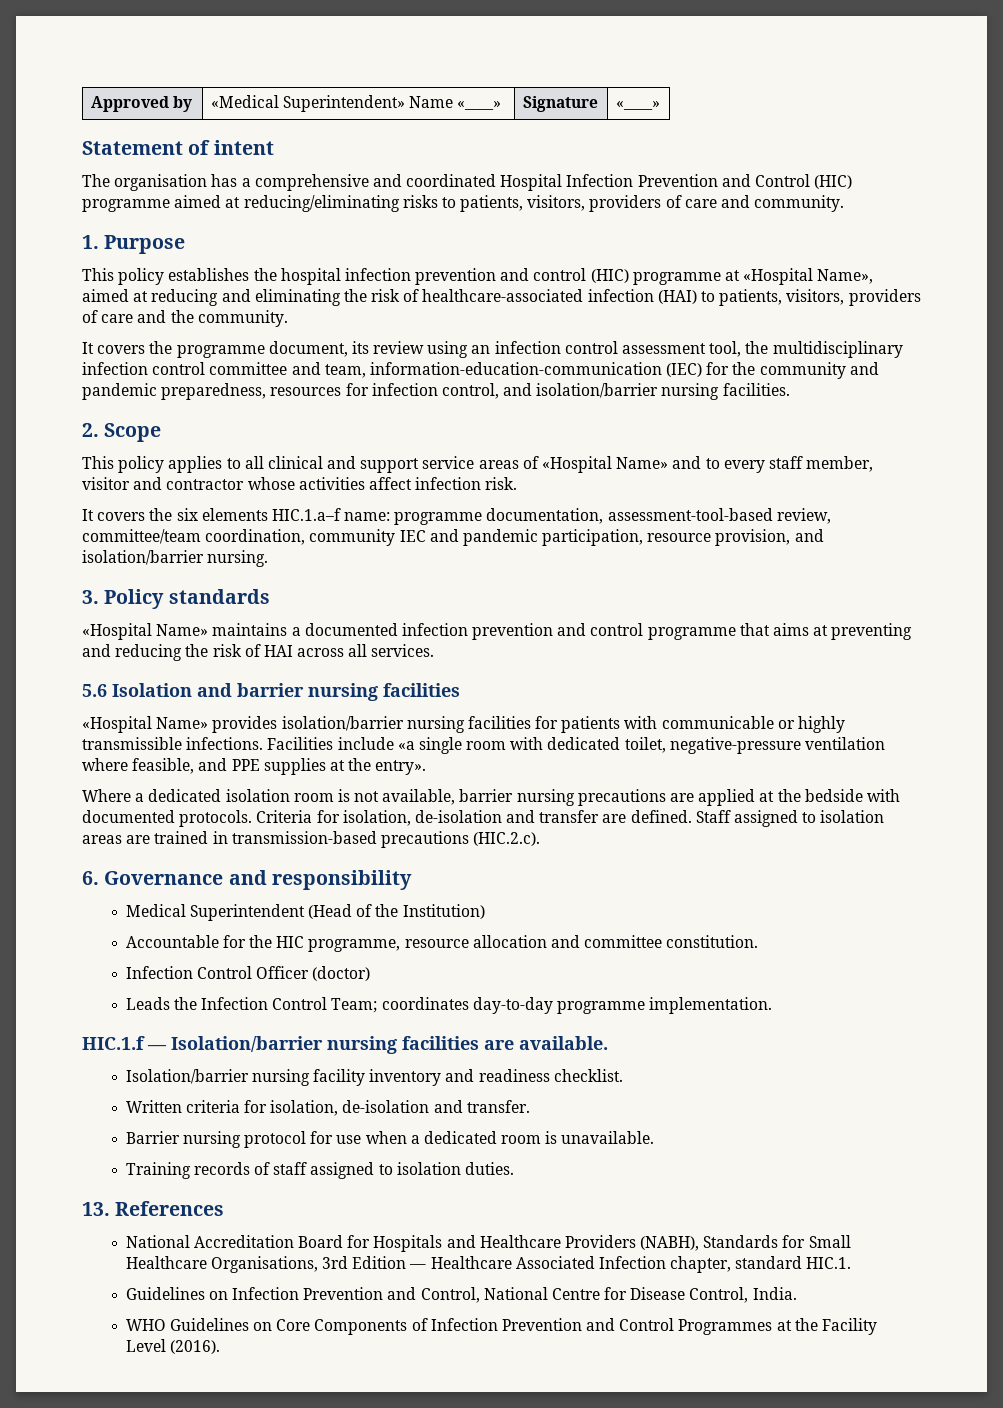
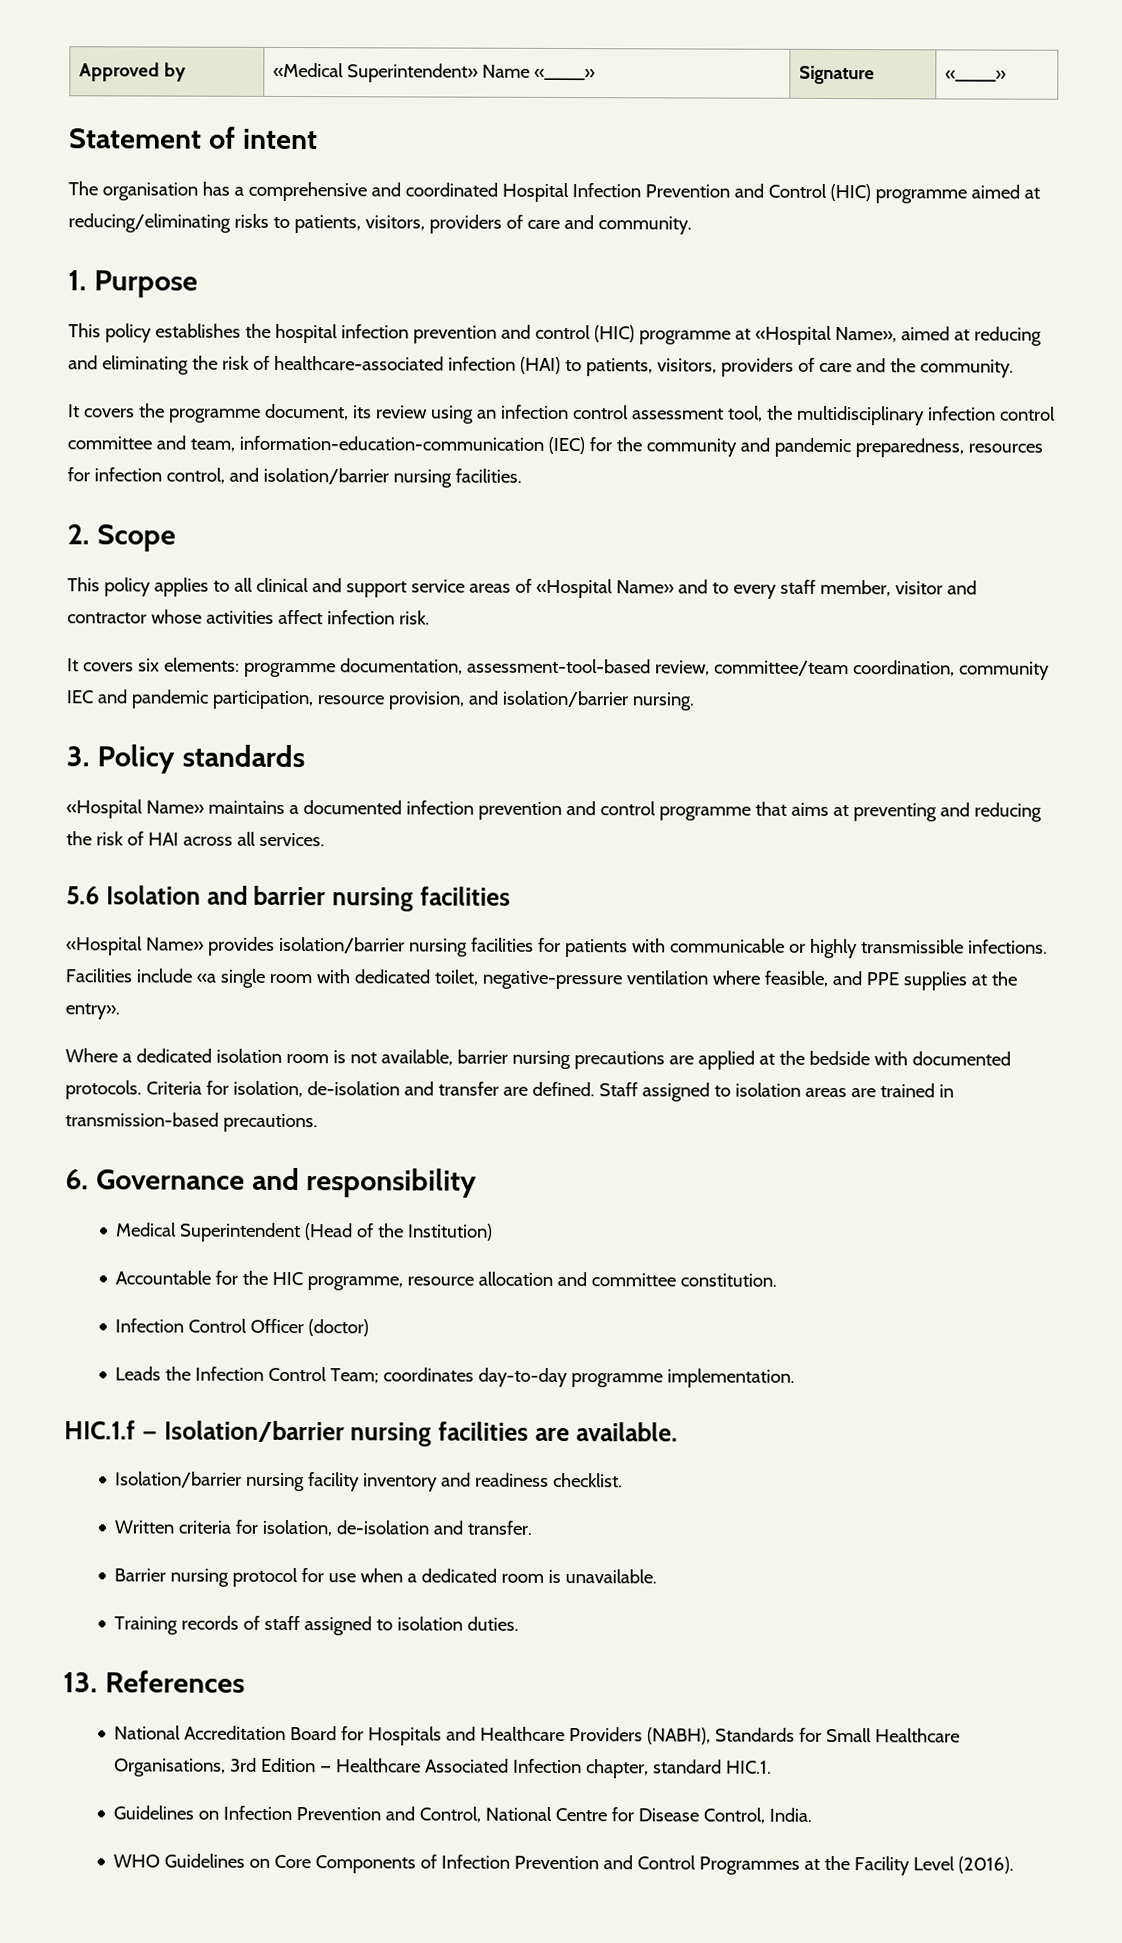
- It covers the six elements HIC.1.a–f name: programme documentation, assessment-tool-based review, committee/team coordination, community IEC and pandemic participation, resource provision, and isolation/barrier nursing.
+ It covers six elements: programme documentation, assessment-tool-based review, committee/team coordination, community IEC and pandemic participation, resource provision, and isolation/barrier nursing.
- Staff assigned to isolation areas are trained in transmission-based precautions (HIC.2.c).
+ Staff assigned to isolation areas are trained in transmission-based precautions.

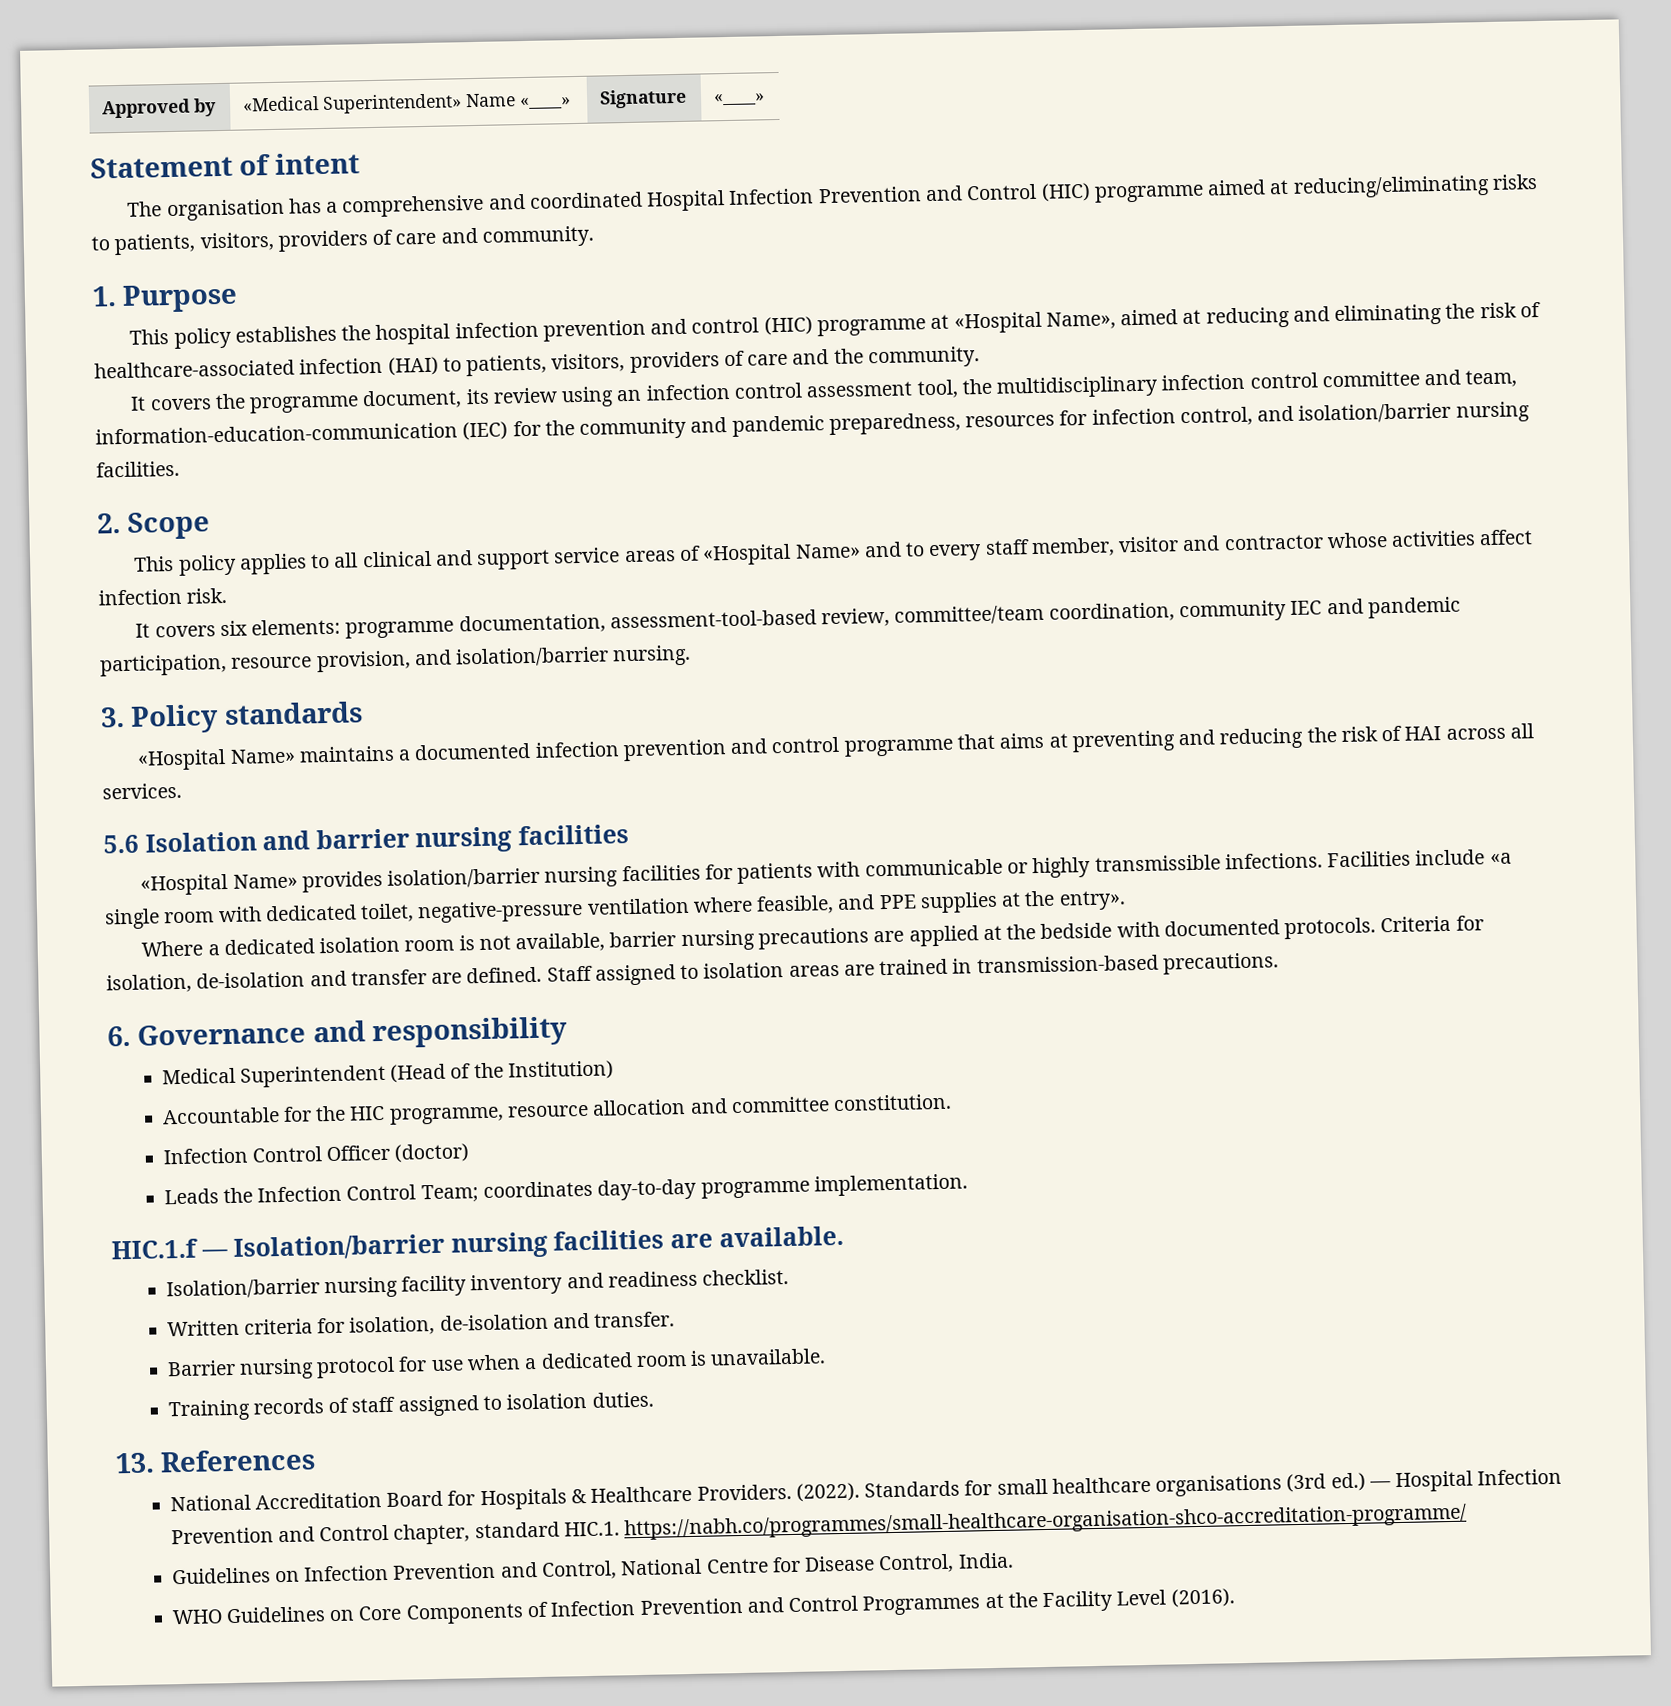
- National Accreditation Board for Hospitals and Healthcare Providers (NABH), Standards for Small Healthcare Organisations, 3rd Edition — Healthcare Associated Infection chapter, standard HIC.1.
+ National Accreditation Board for Hospitals & Healthcare Providers. (2022). Standards for small healthcare organisations (3rd ed.) — Hospital Infection Prevention and Control chapter, standard HIC.1. https://nabh.co/programmes/small-healthcare-organisation-shco-accreditation-programme/

